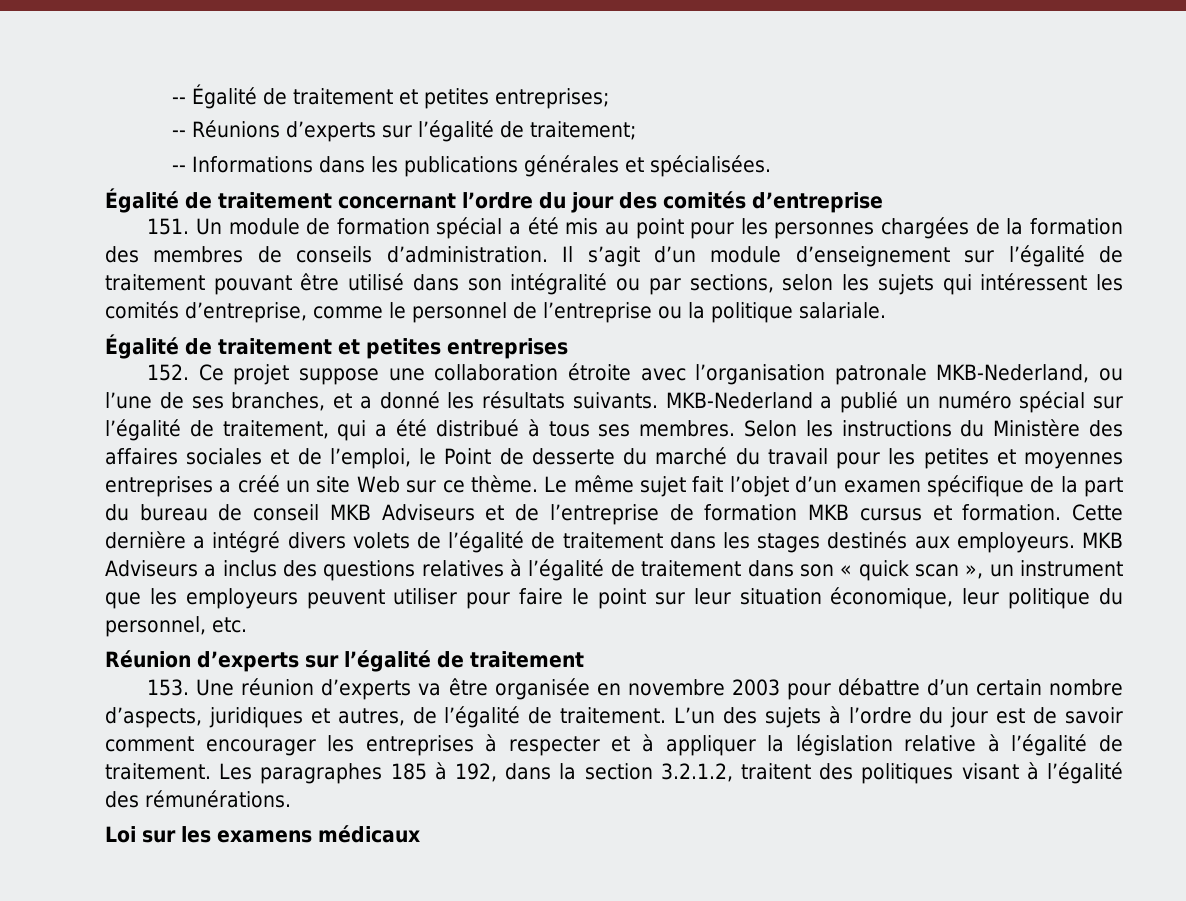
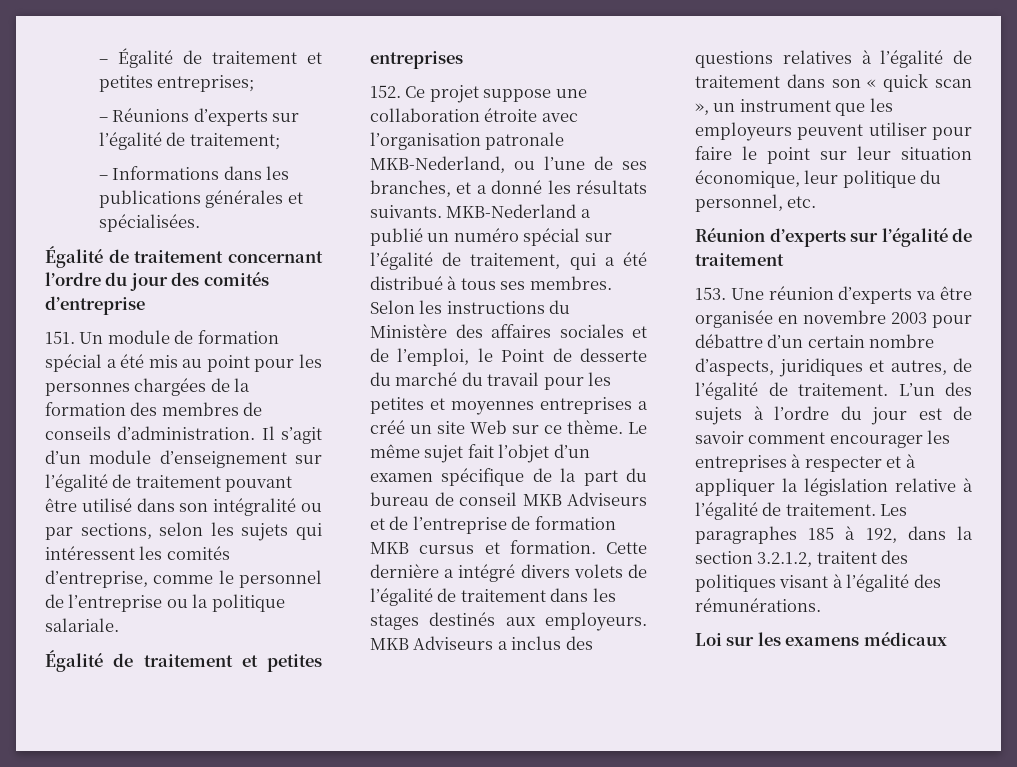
- -- Égalité de traitement et petites entreprises;
+ – Égalité de traitement et petites entreprises;
- -- Réunions d’experts sur l’égalité de traitement;
+ – Réunions d’experts sur l’égalité de traitement;
- -- Informations dans les publications générales et spécialisées.
+ – Informations dans les publications générales et spécialisées.

